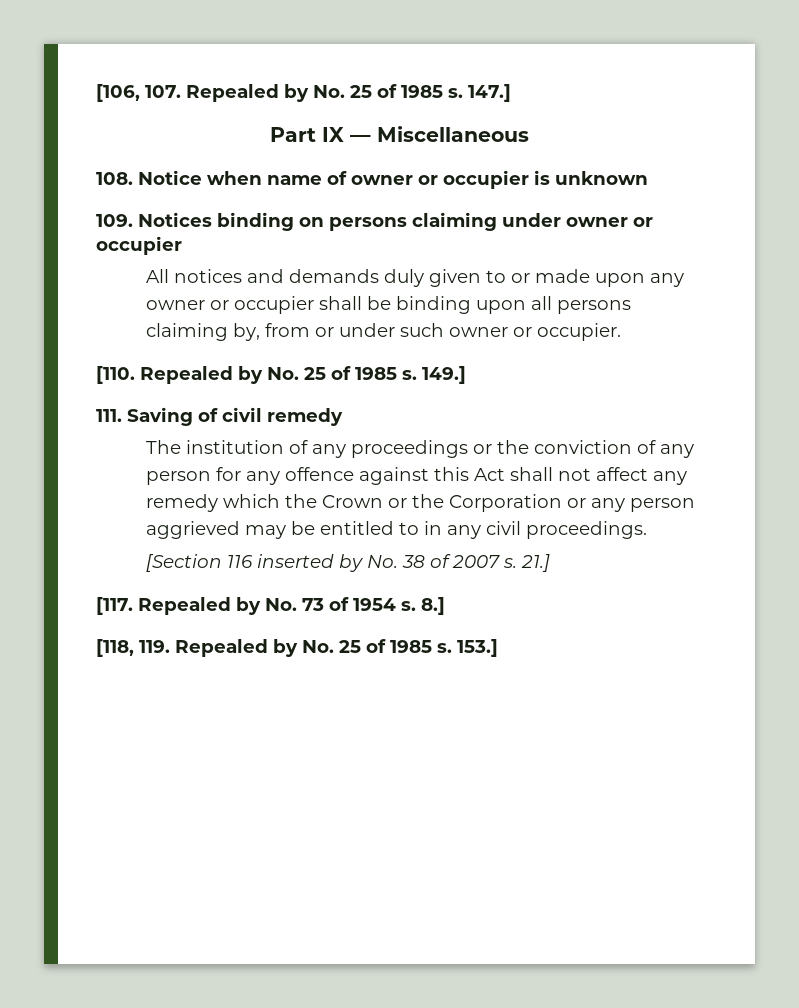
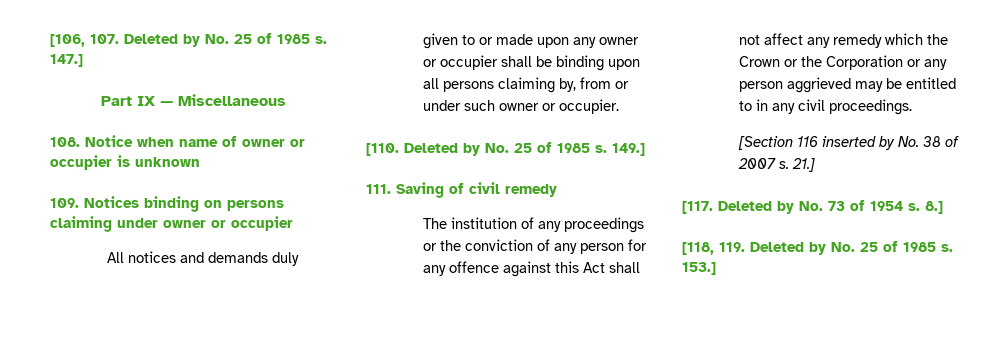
- [106, 107. Repealed by No. 25 of 1985 s.
+ [106, 107. Deleted by No. 25 of 1985 s.
- [110. Repealed by No. 25 of 1985 s.
+ [110. Deleted by No. 25 of 1985 s.
- [117. Repealed by No. 73 of 1954 s.
+ [117. Deleted by No. 73 of 1954 s.
- [118, 119. Repealed by No. 25 of 1985 s.
+ [118, 119. Deleted by No. 25 of 1985 s.

